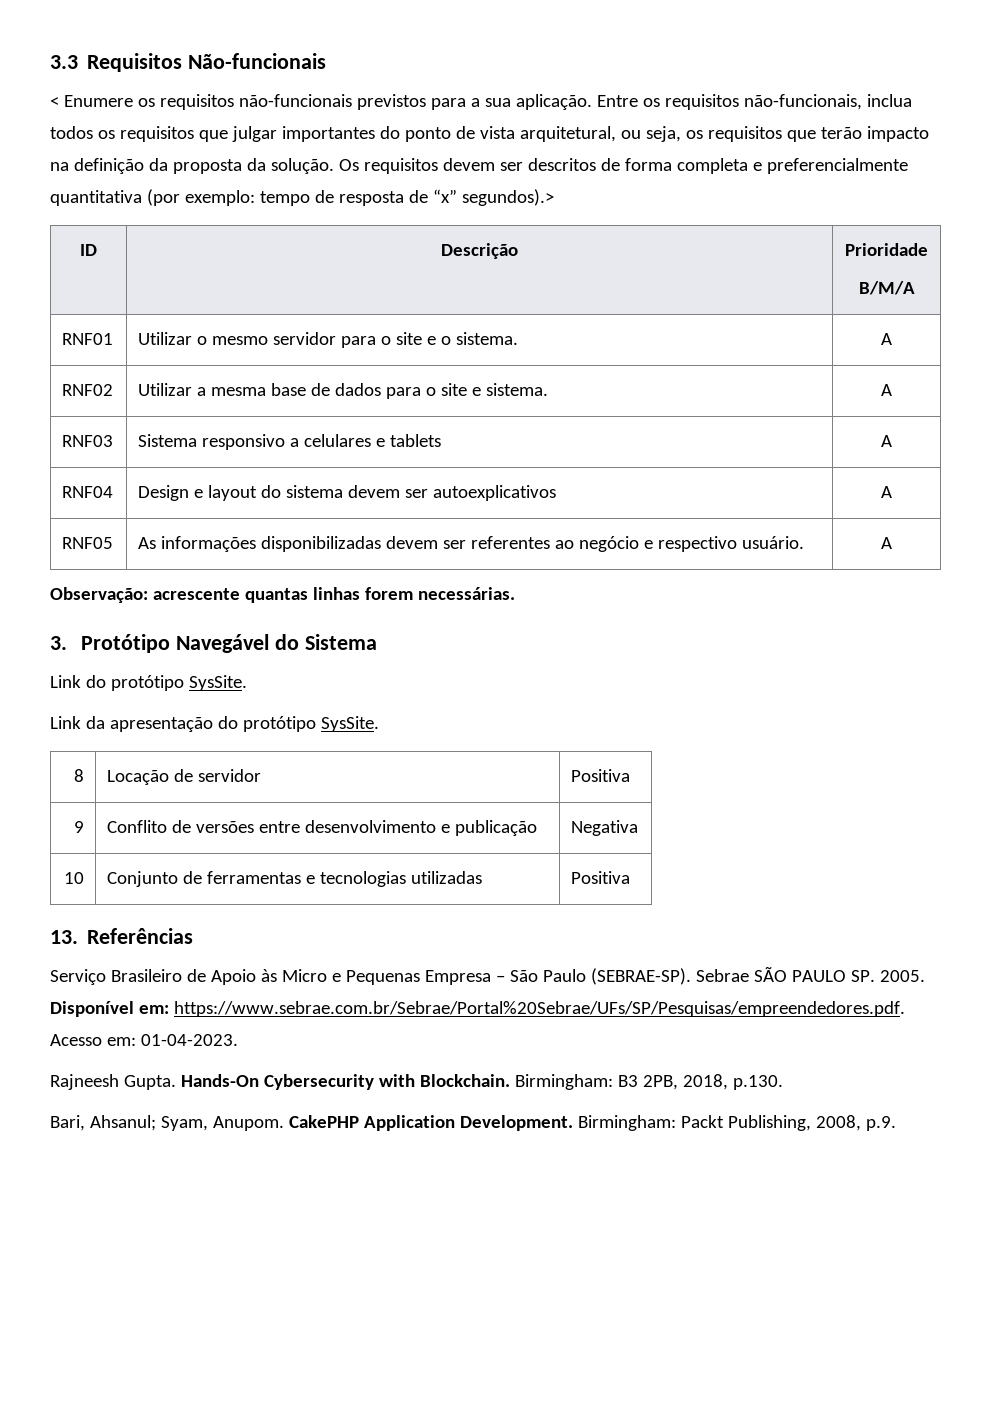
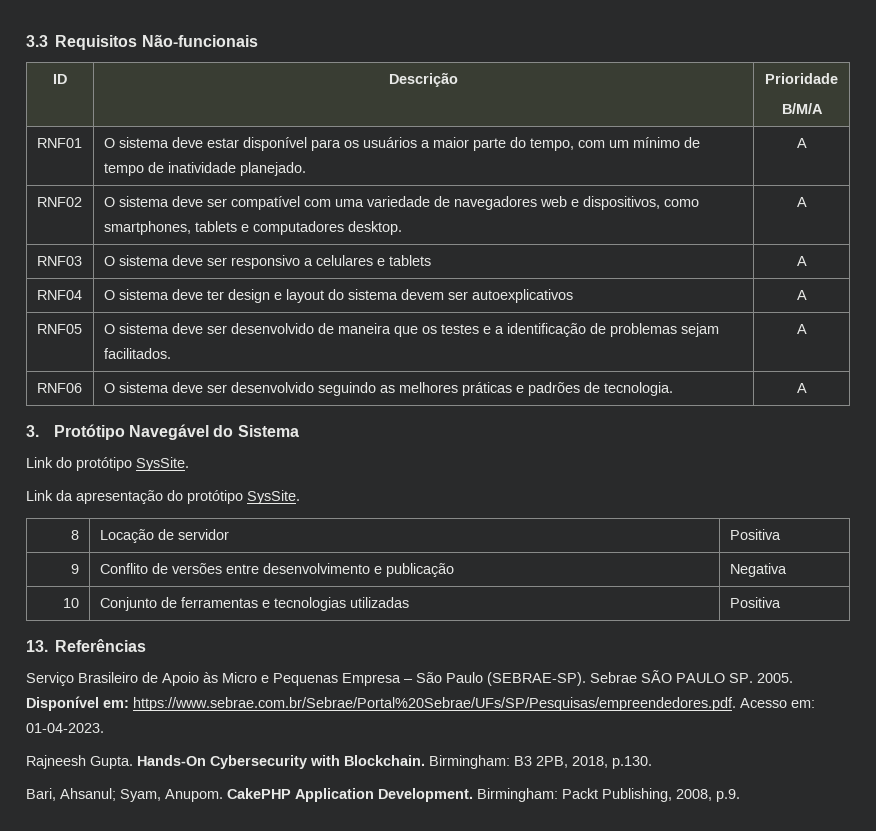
- < Enumere os requisitos não-funcionais previstos para a sua aplicação. Entre os requisitos não-funcionais, inclua todos os requisitos que julgar importantes do ponto de vista arquitetural, ou seja, os requisitos que terão impacto na definição da proposta da solução. Os requisitos devem ser descritos de forma completa e preferencialmente quantitativa (por exemplo: tempo de resposta de “x” segundos).>
- RNF01 | Utilizar o mesmo servidor para o site e o sistema. | A
- RNF02 | Utilizar a mesma base de dados para o site e sistema. | A
- RNF03 | Sistema responsivo a celulares e tablets | A
+ RNF01 | O sistema deve estar disponível para os usuários a maior parte do tempo, com um mínimo de tempo de inatividade planejado. | A
+ RNF02 | O sistema deve ser compatível com uma variedade de navegadores web e dispositivos, como smartphones, tablets e computadores desktop. | A
+ RNF03 | O sistema deve ser responsivo a celulares e tablets | A
- RNF04 | Design e layout do sistema devem ser autoexplicativos | A
+ RNF04 | O sistema deve ter design e layout do sistema devem ser autoexplicativos | A
- RNF05 | As informações disponibilizadas devem ser referentes ao negócio e respectivo usuário. | A
- Observação: acrescente quantas linhas forem necessárias.
+ RNF05 | O sistema deve ser desenvolvido de maneira que os testes e a identificação de problemas sejam facilitados. | A
+ RNF06 | O sistema deve ser desenvolvido seguindo as melhores práticas e padrões de tecnologia. | A

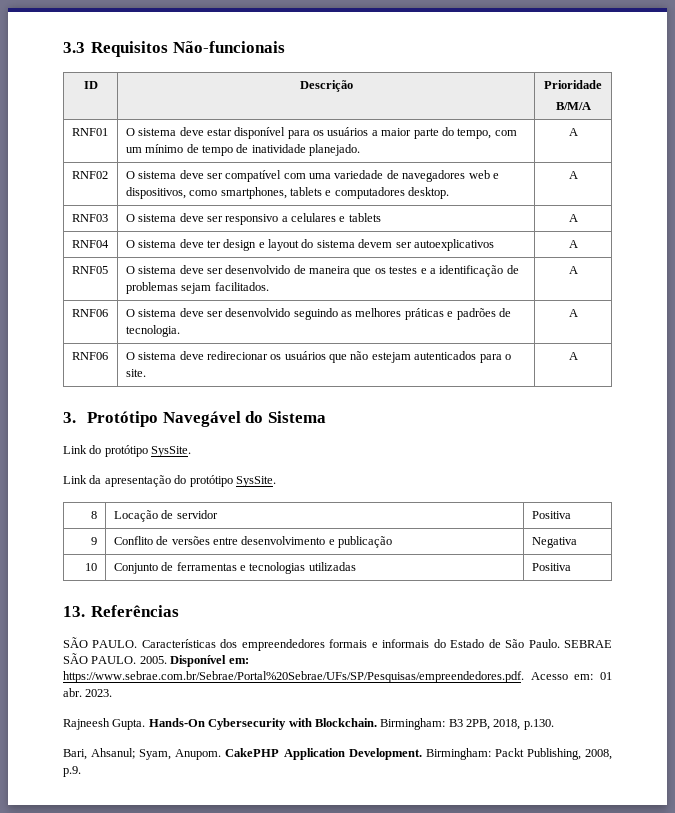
+ RNF06 | O sistema deve redirecionar os usuários que não estejam autenticados para o site. | A
- Serviço Brasileiro de Apoio às Micro e Pequenas Empresa – São Paulo (SEBRAE-SP). Sebrae SÃO PAULO SP. 2005.
+ SÃO PAULO. Características dos empreendedores formais e informais do Estado de São Paulo. SEBRAE SÃO PAULO. 2005.
- Disponível em: https://www.sebrae.com.br/Sebrae/Portal%20Sebrae/UFs/SP/Pesquisas/empreendedores.pdf. Acesso em: 01-04-2023.
+ Disponível em: https://www.sebrae.com.br/Sebrae/Portal%20Sebrae/UFs/SP/Pesquisas/empreendedores.pdf. Acesso em: 01 abr. 2023.

